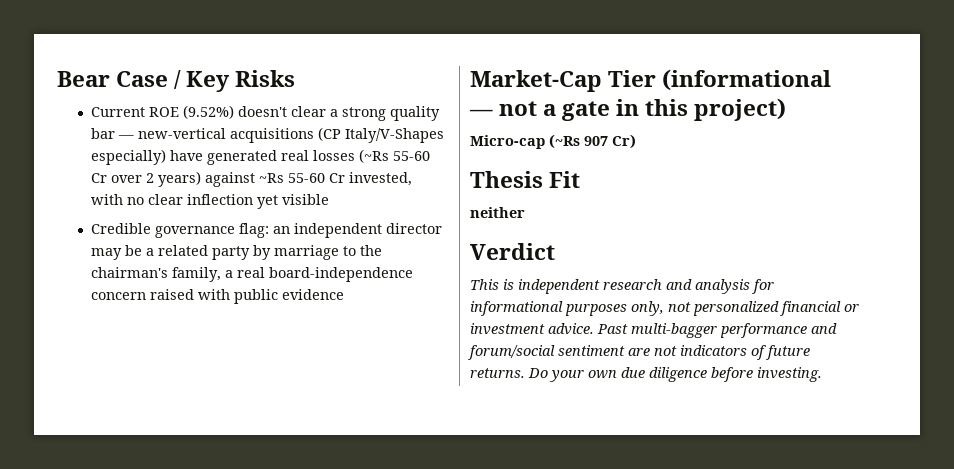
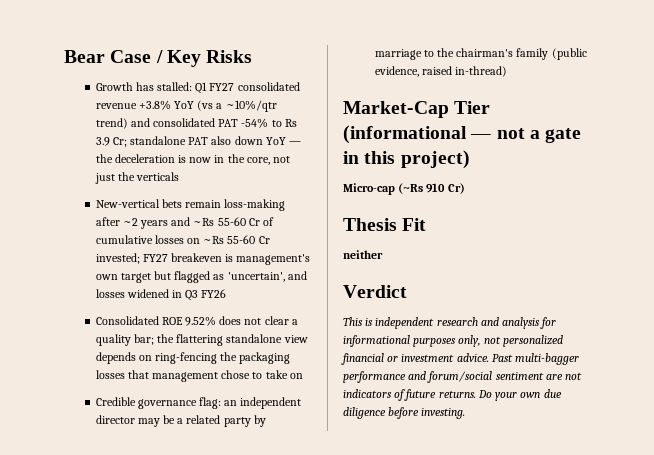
- Current ROE (9.52%) doesn't clear a strong quality bar — new-vertical acquisitions (CP Italy/V-Shapes especially) have generated real losses (~Rs 55-60 Cr over 2 years) against ~Rs 55-60 Cr invested, with no clear inflection yet visible
+ Growth has stalled: Q1 FY27 consolidated revenue +3.8% YoY (vs a ~10%/qtr trend) and consolidated PAT -54% to Rs 3.9 Cr; standalone PAT also down YoY — the deceleration is now in the core, not just the verticals
+ New-vertical bets remain loss-making after ~2 years and ~Rs 55-60 Cr of cumulative losses on ~Rs 55-60 Cr invested; FY27 breakeven is management's own target but flagged as 'uncertain', and losses widened in Q3 FY26
+ Consolidated ROE 9.52% does not clear a quality bar; the flattering standalone view depends on ring-fencing the packaging losses that management chose to take on
- Credible governance flag: an independent director may be a related party by marriage to the chairman's family, a real board-independence concern raised with public evidence
+ Credible governance flag: an independent director may be a related party by marriage to the chairman's family (public evidence, raised in-thread)
- Micro-cap (~Rs 907 Cr)
+ Micro-cap (~Rs 910 Cr)

